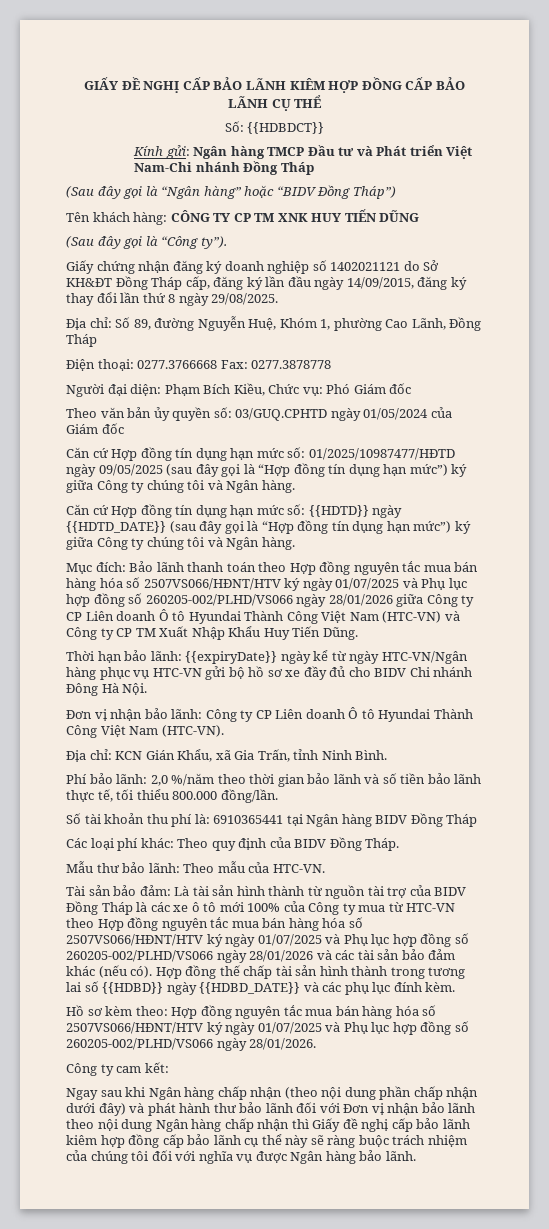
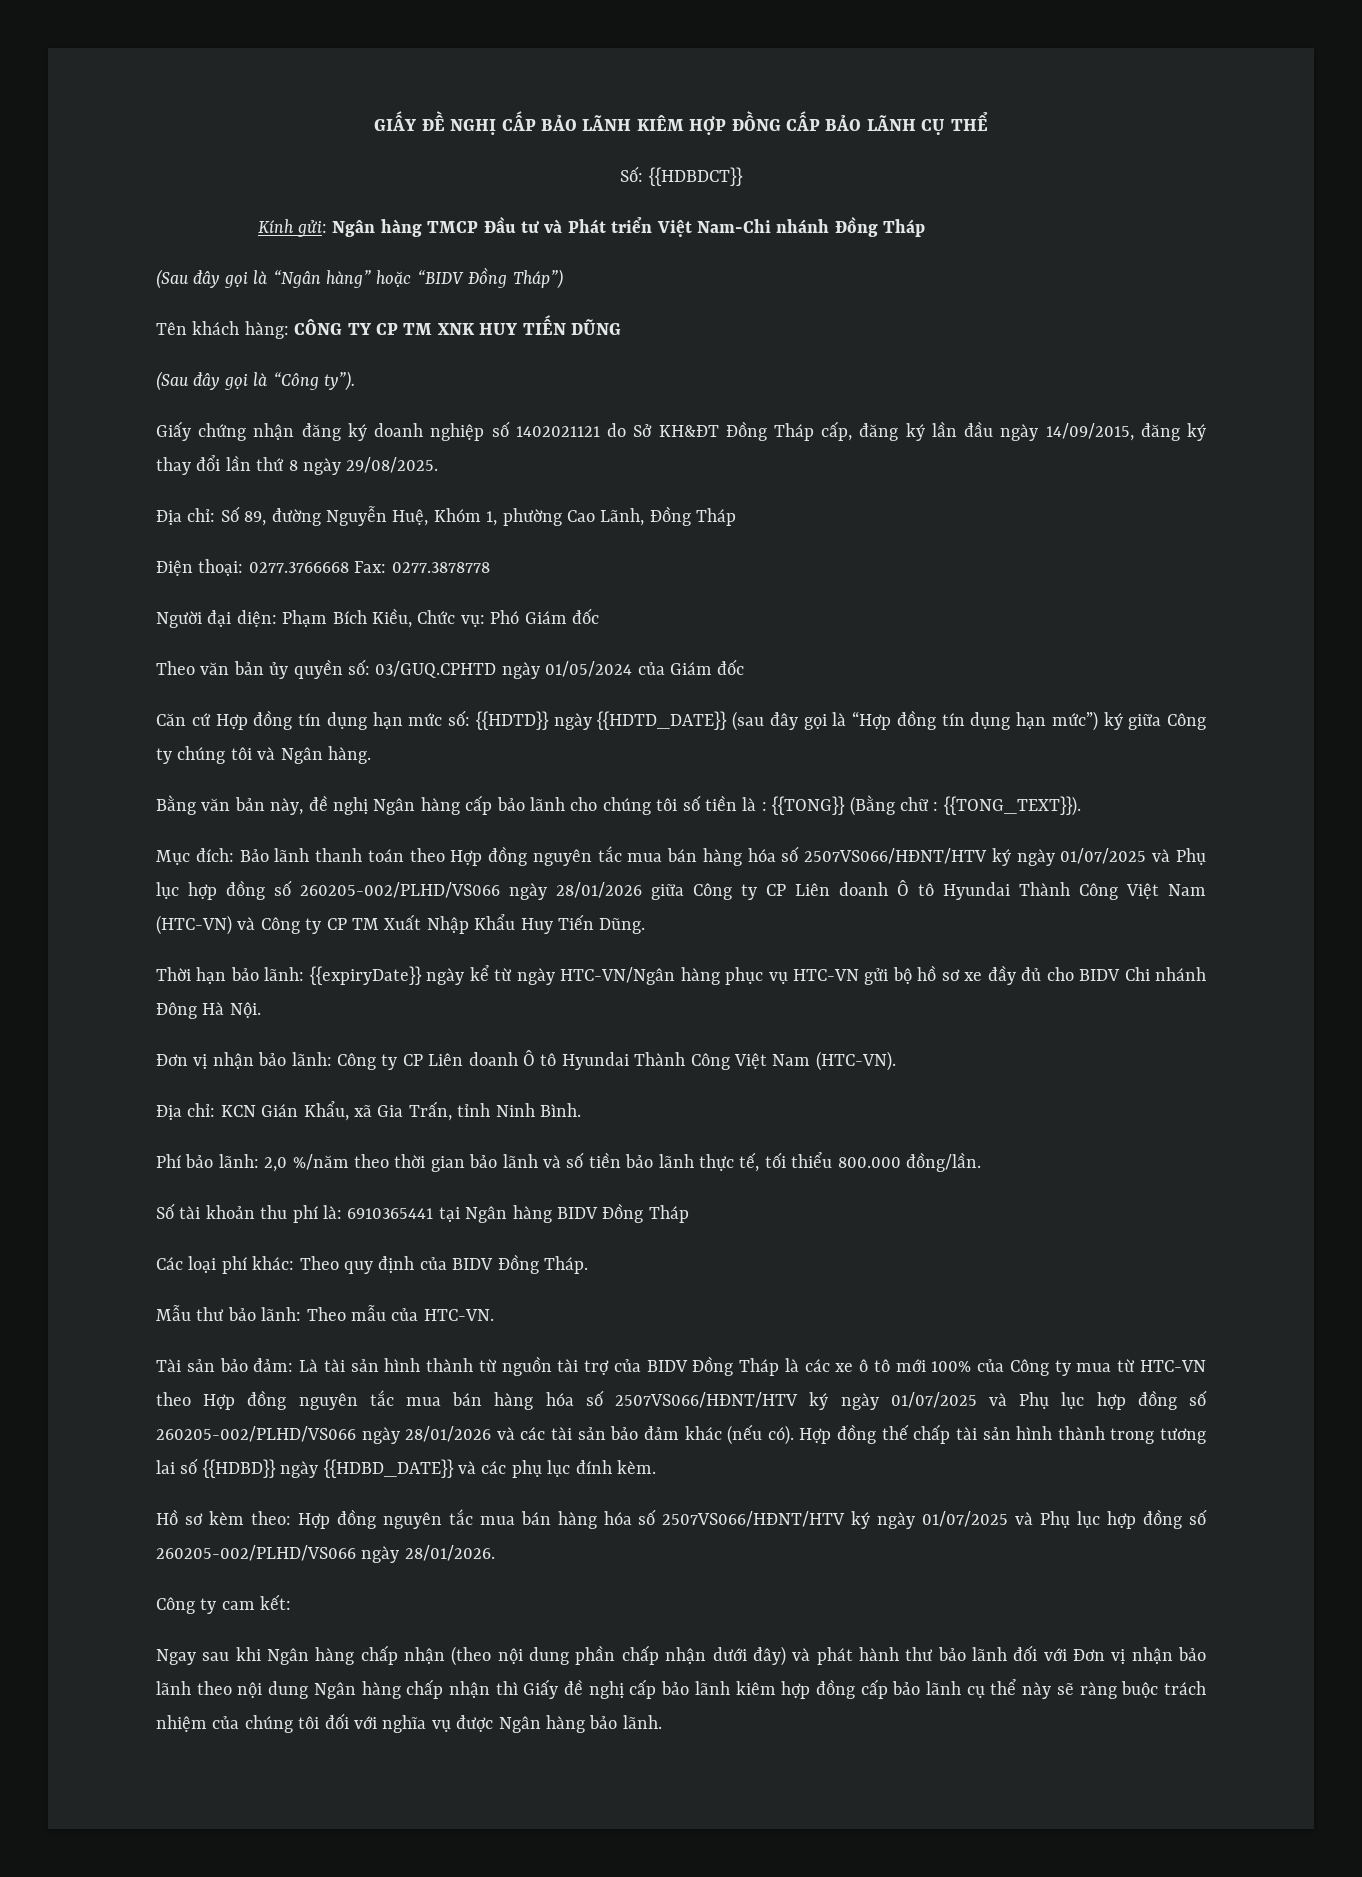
- Căn cứ Hợp đồng tín dụng hạn mức số: 01/2025/10987477/HĐTD ngày 09/05/2025 (sau đây gọi là “Hợp đồng tín dụng hạn mức”) ký giữa Công ty chúng tôi và Ngân hàng.
+ Bằng văn bản này, đề nghị Ngân hàng cấp bảo lãnh cho chúng tôi số tiền là : {{TONG}} (Bằng chữ : {{TONG_TEXT}}).

